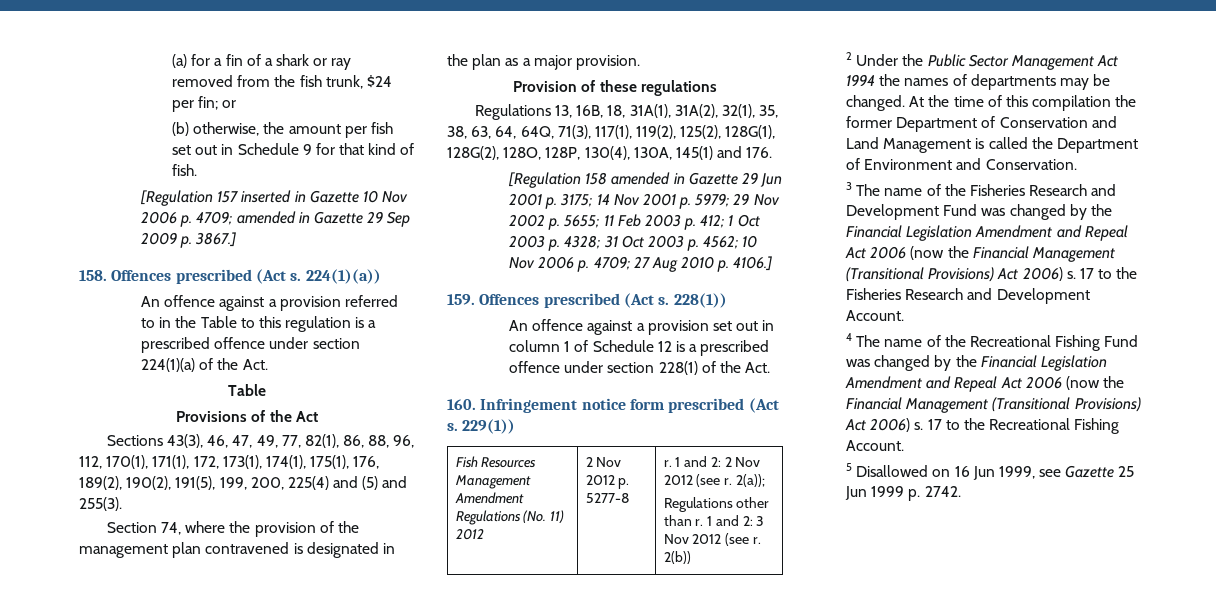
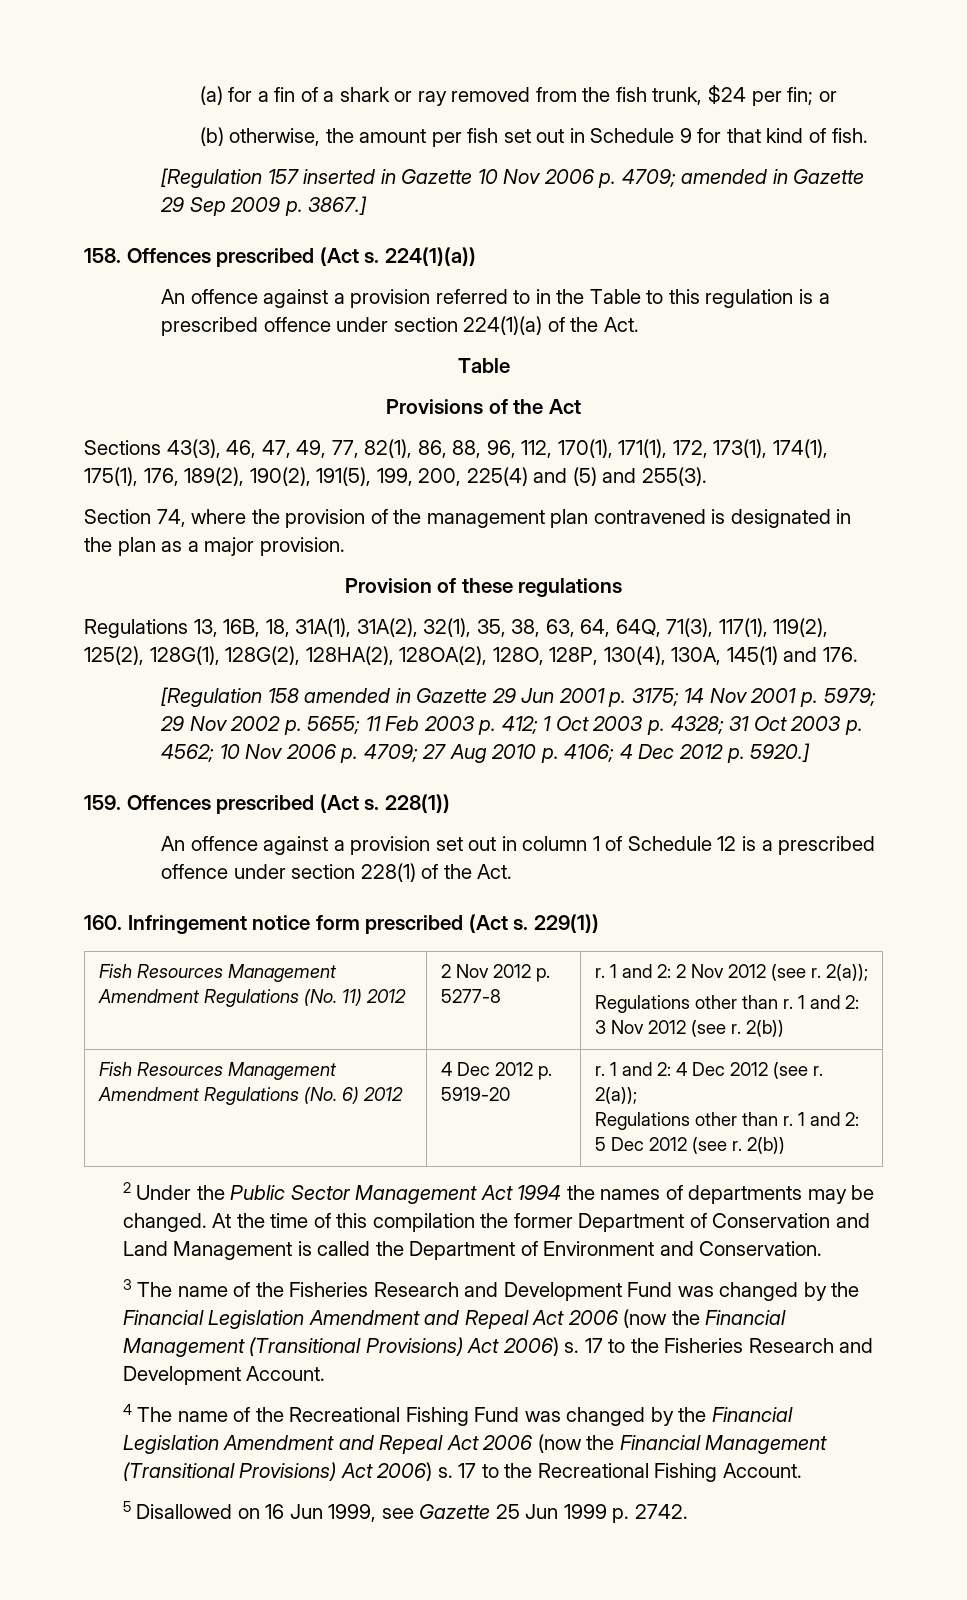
- Regulations 13, 16B, 18, 31A(1), 31A(2), 32(1), 35, 38, 63, 64, 64Q, 71(3), 117(1), 119(2), 125(2), 128G(1), 128G(2), 128O, 128P, 130(4), 130A, 145(1) and 176.
+ Regulations 13, 16B, 18, 31A(1), 31A(2), 32(1), 35, 38, 63, 64, 64Q, 71(3), 117(1), 119(2), 125(2), 128G(1), 128G(2), 128HA(2), 128OA(2), 128O, 128P, 130(4), 130A, 145(1) and 176.
- [Regulation 158 amended in Gazette 29 Jun 2001 p. 3175; 14 Nov 2001 p. 5979; 29 Nov 2002 p. 5655; 11 Feb 2003 p. 412; 1 Oct 2003 p. 4328; 31 Oct 2003 p. 4562; 10 Nov 2006 p. 4709; 27 Aug 2010 p. 4106.]
+ [Regulation 158 amended in Gazette 29 Jun 2001 p. 3175; 14 Nov 2001 p. 5979; 29 Nov 2002 p. 5655; 11 Feb 2003 p. 412; 1 Oct 2003 p. 4328; 31 Oct 2003 p. 4562; 10 Nov 2006 p. 4709; 27 Aug 2010 p. 4106; 4 Dec 2012 p. 5920.]
+ Fish Resources Management Amendment Regulations (No. 6) 2012 | 4 Dec 2012 p. 5919-20 | r. 1 and 2: 4 Dec 2012 (see r. 2(a));
+ Regulations other than r. 1 and 2: 5 Dec 2012 (see r. 2(b))

